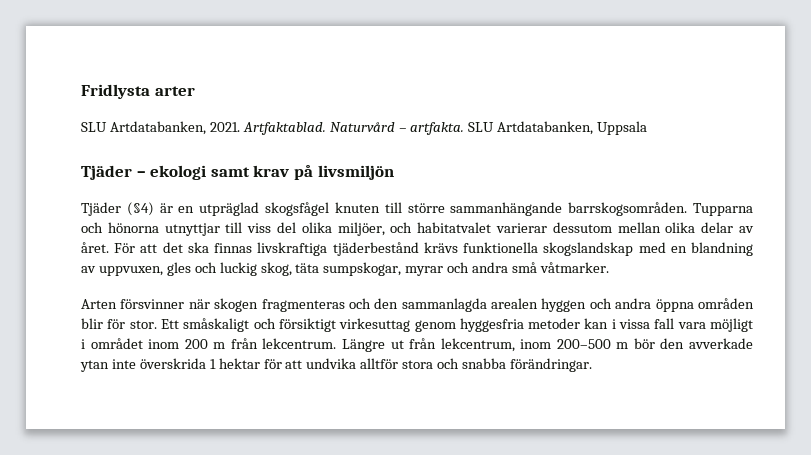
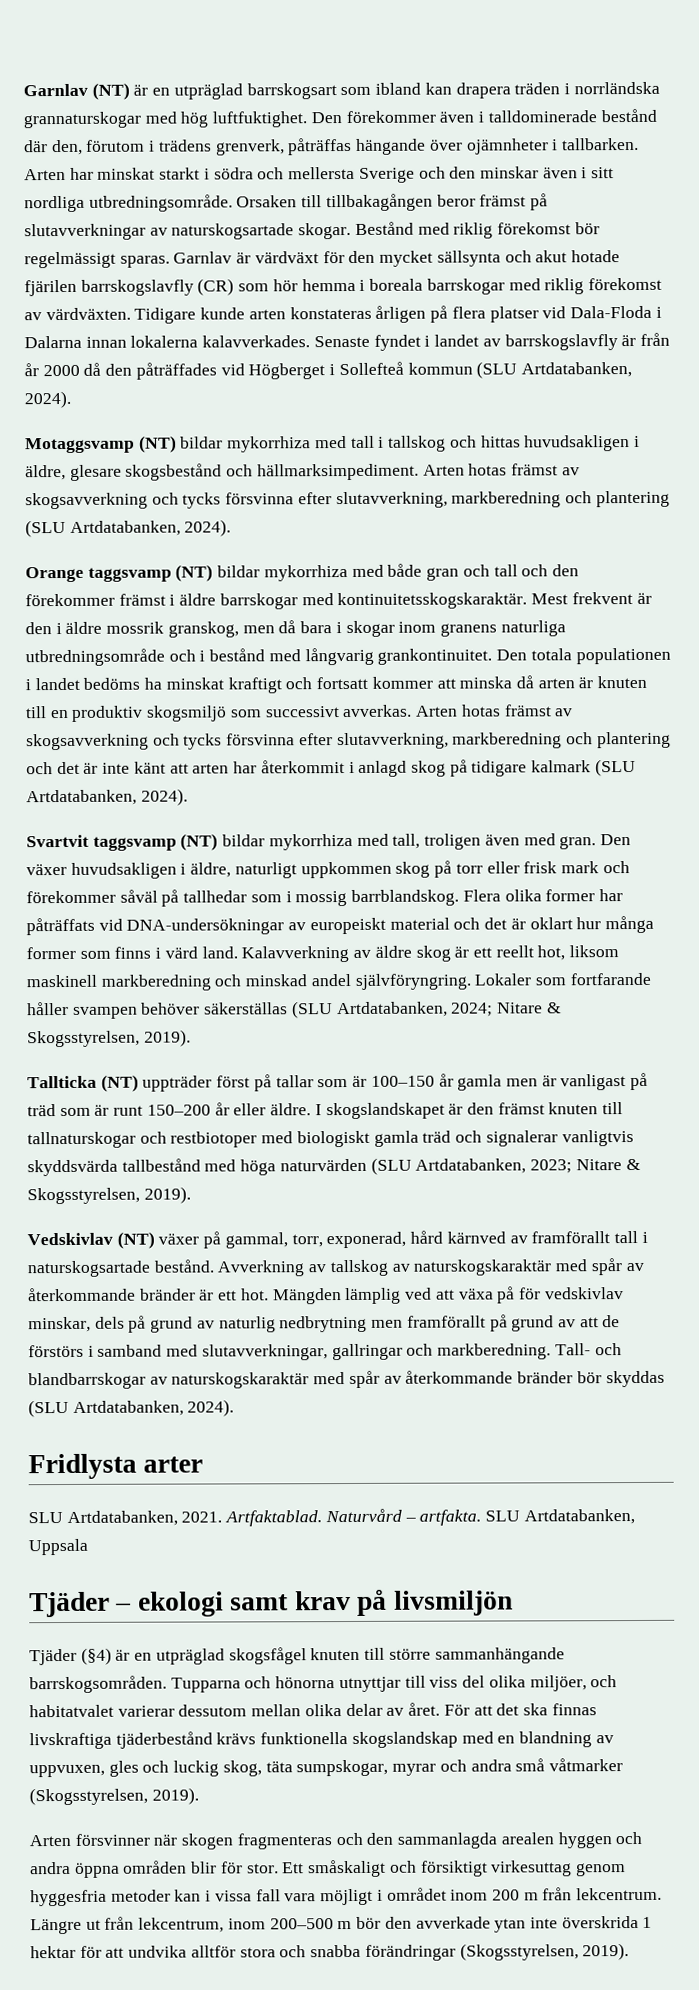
+ Garnlav (NT) är en utpräglad barrskogsart som ibland kan drapera träden i norrländska grannaturskogar med hög luftfuktighet. Den förekommer även i talldominerade bestånd där den, förutom i trädens grenverk, påträffas hängande över ojämnheter i tallbarken. Arten har minskat starkt i södra och mellersta Sverige och den minskar även i sitt nordliga utbredningsområde. Orsaken till tillbakagången beror främst på slutavverkningar av naturskogsartade skogar. Bestånd med riklig förekomst bör regelmässigt sparas. Garnlav är värdväxt för den mycket sällsynta och akut hotade fjärilen barrskogslavfly (CR) som hör hemma i boreala barrskogar med riklig förekomst av värdväxten. Tidigare kunde arten konstateras årligen på flera platser vid Dala-Floda i Dalarna innan lokalerna kalavverkades. Senaste fyndet i landet av barrskogslavfly är från år 2000 då den påträffades vid Högberget i Sollefteå kommun (SLU Artdatabanken, 2024).
+ Motaggsvamp (NT) bildar mykorrhiza med tall i tallskog och hittas huvudsakligen i äldre, glesare skogsbestånd och hällmarksimpediment. Arten hotas främst av skogsavverkning och tycks försvinna efter slutavverkning, markberedning och plantering (SLU Artdatabanken, 2024).
+ Orange taggsvamp (NT) bildar mykorrhiza med både gran och tall och den förekommer främst i äldre barrskogar med kontinuitetsskogskaraktär. Mest frekvent är den i äldre mossrik granskog, men då bara i skogar inom granens naturliga utbredningsområde och i bestånd med långvarig grankontinuitet. Den totala populationen i landet bedöms ha minskat kraftigt och fortsatt kommer att minska då arten är knuten till en produktiv skogsmiljö som successivt avverkas. Arten hotas främst av skogsavverkning och tycks försvinna efter slutavverkning, markberedning och plantering och det är inte känt att arten har återkommit i anlagd skog på tidigare kalmark (SLU Artdatabanken, 2024).
+ Svartvit taggsvamp (NT) bildar mykorrhiza med tall, troligen även med gran. Den växer huvudsakligen i äldre, naturligt uppkommen skog på torr eller frisk mark och förekommer såväl på tallhedar som i mossig barrblandskog. Flera olika former har påträffats vid DNA-undersökningar av europeiskt material och det är oklart hur många former som finns i värd land. Kalavverkning av äldre skog är ett reellt hot, liksom maskinell markberedning och minskad andel självföryngring. Lokaler som fortfarande håller svampen behöver säkerställas (SLU Artdatabanken, 2024; Nitare & Skogsstyrelsen, 2019).
+ Tallticka (NT) uppträder först på tallar som är 100–150 år gamla men är vanligast på träd som är runt 150–200 år eller äldre. I skogslandskapet är den främst knuten till tallnaturskogar och restbiotoper med biologiskt gamla träd och signalerar vanligtvis skyddsvärda tallbestånd med höga naturvärden (SLU Artdatabanken, 2023; Nitare & Skogsstyrelsen, 2019).
+ Vedskivlav (NT) växer på gammal, torr, exponerad, hård kärnved av framförallt tall i naturskogsartade bestånd. Avverkning av tallskog av naturskogskaraktär med spår av återkommande bränder är ett hot. Mängden lämplig ved att växa på för vedskivlav minskar, dels på grund av naturlig nedbrytning men framförallt på grund av att de förstörs i samband med slutavverkningar, gallringar och markberedning. Tall- och blandbarrskogar av naturskogskaraktär med spår av återkommande bränder bör skyddas (SLU Artdatabanken, 2024).
- För att det ska finnas livskraftiga tjäderbestånd krävs funktionella skogslandskap med en blandning av uppvuxen, gles och luckig skog, täta sumpskogar, myrar och andra små våtmarker.
+ För att det ska finnas livskraftiga tjäderbestånd krävs funktionella skogslandskap med en blandning av uppvuxen, gles och luckig skog, täta sumpskogar, myrar och andra små våtmarker (Skogsstyrelsen, 2019).
- Längre ut från lekcentrum, inom 200–500 m bör den avverkade ytan inte överskrida 1 hektar för att undvika alltför stora och snabba förändringar.
+ Längre ut från lekcentrum, inom 200–500 m bör den avverkade ytan inte överskrida 1 hektar för att undvika alltför stora och snabba förändringar (Skogsstyrelsen, 2019).

